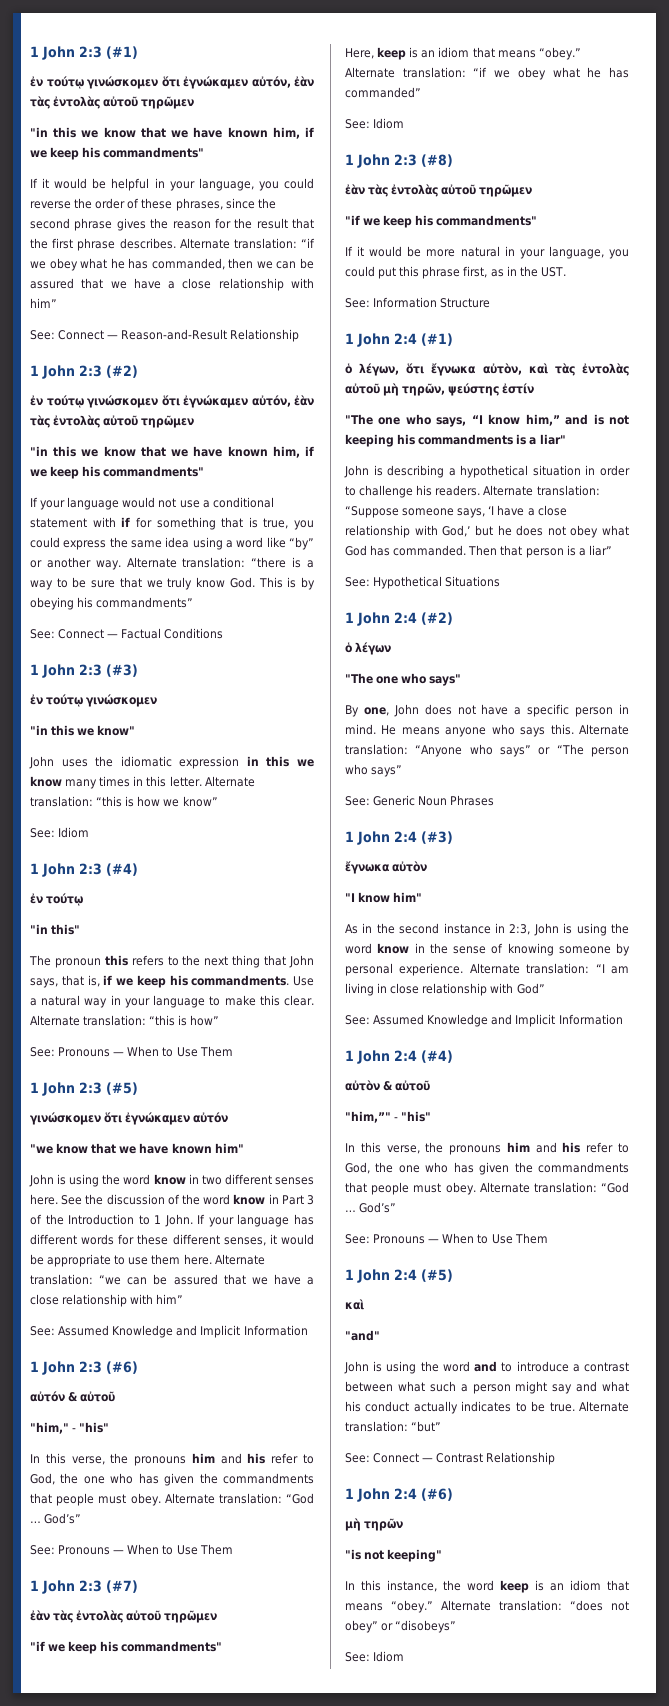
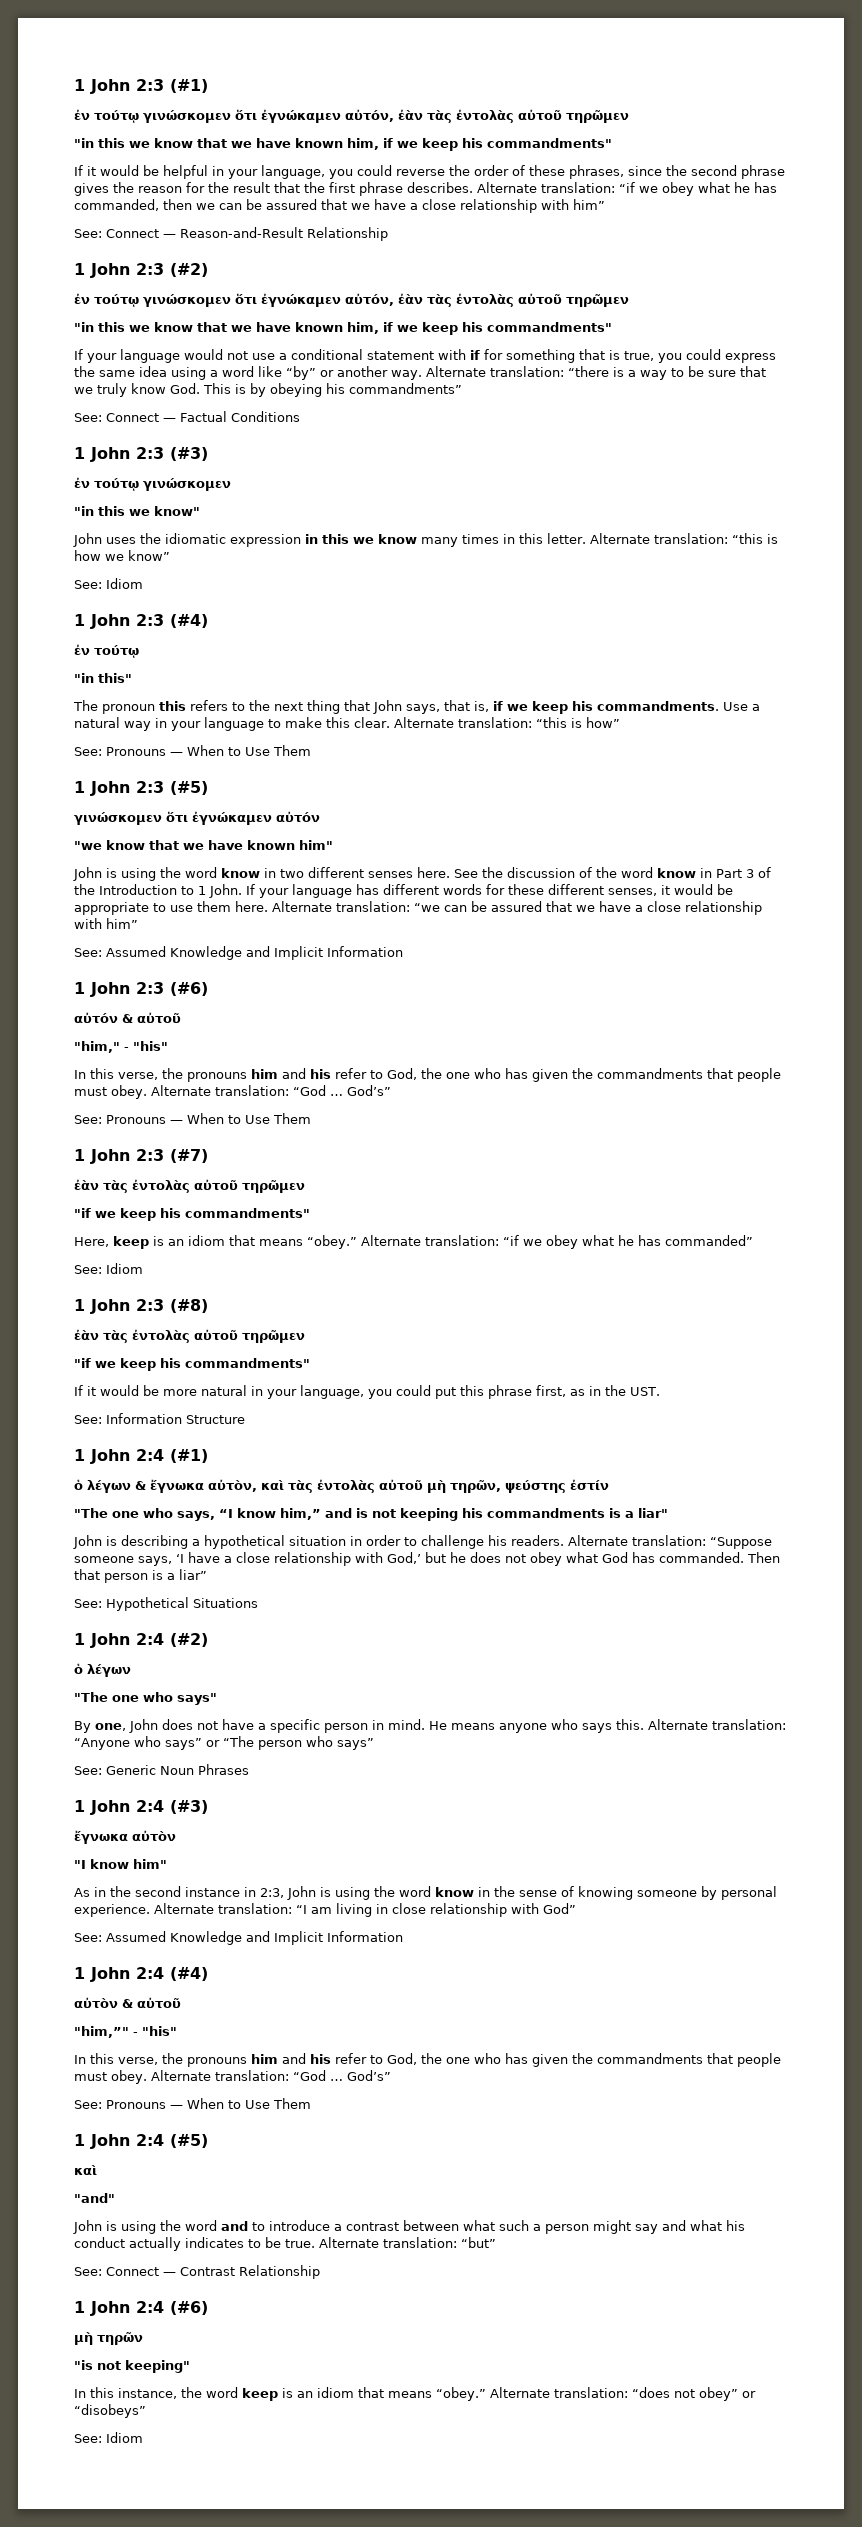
- ὁ λέγων, ὅτι ἔγνωκα αὐτὸν, καὶ τὰς ἐντολὰς αὐτοῦ μὴ τηρῶν, ψεύστης ἐστίν
+ ὁ λέγων & ἔγνωκα αὐτὸν, καὶ τὰς ἐντολὰς αὐτοῦ μὴ τηρῶν, ψεύστης ἐστίν

